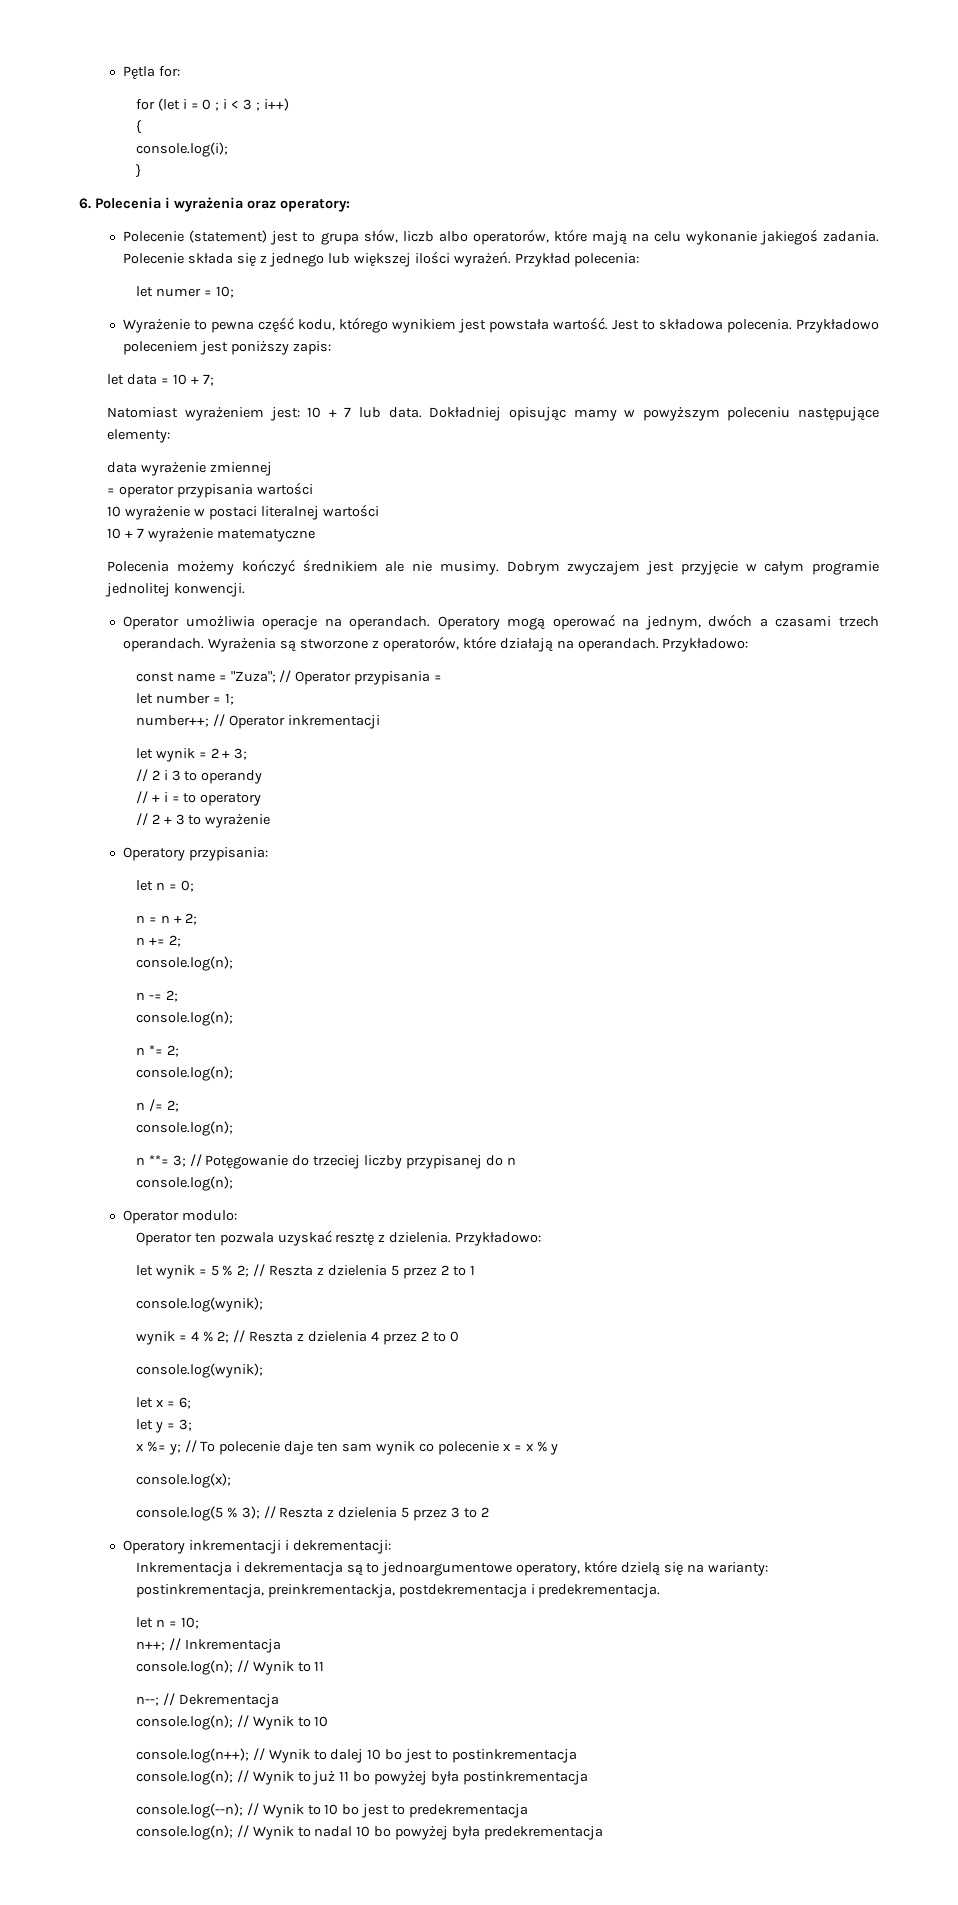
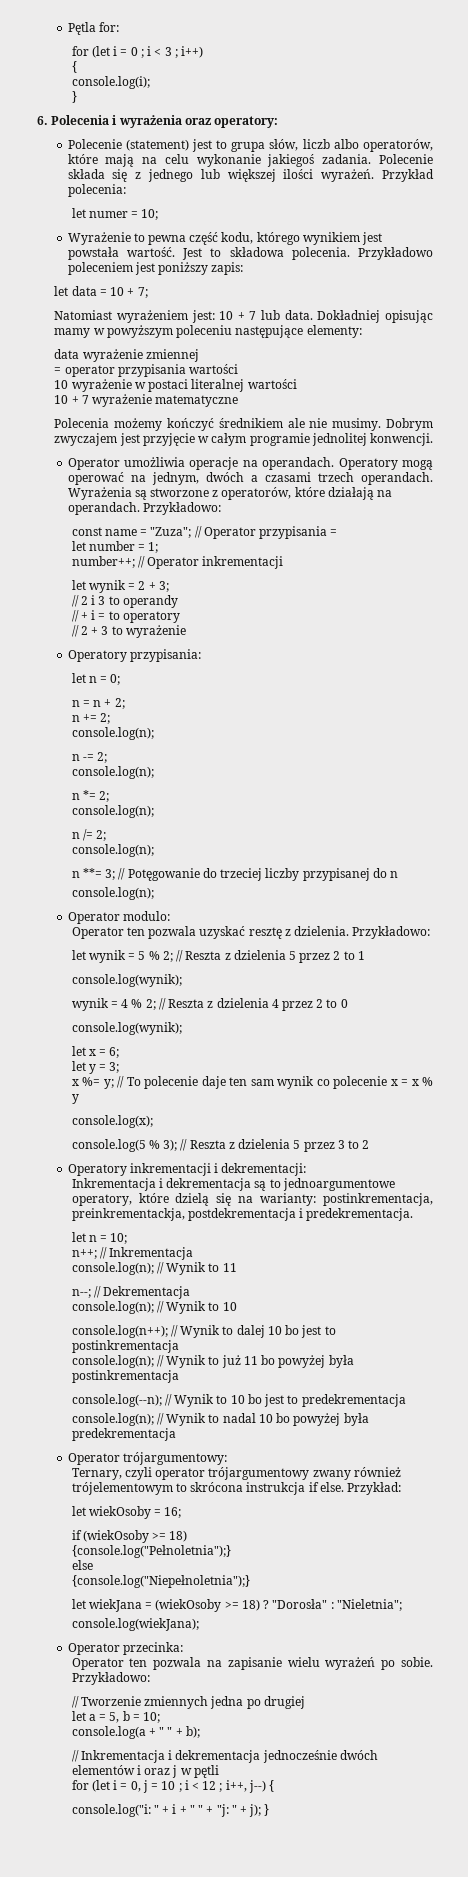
+ Operator trójargumentowy:
+ Ternary, czyli operator trójargumentowy zwany również trójelementowym to skrócona instrukcja if else. Przykład:
+ let wiekOsoby = 16;
+ if (wiekOsoby >= 18)
+ {console.log("Pełnoletnia");}
+ else
+ {console.log("Niepełnoletnia");}
+ let wiekJana = (wiekOsoby >= 18) ? "Dorosła" : "Nieletnia";
+ console.log(wiekJana);
+ Operator przecinka:
+ Operator ten pozwala na zapisanie wielu wyrażeń po sobie. Przykładowo:
+ // Tworzenie zmiennych jedna po drugiej
+ let a = 5, b = 10;
+ console.log(a + " " + b);
+ // Inkrementacja i dekrementacja jednocześnie dwóch elementów i oraz j w pętli
+ for (let i = 0, j = 10 ; i < 12 ; i++, j--) {
+ console.log("i: " + i + " " + "j: " + j); }

